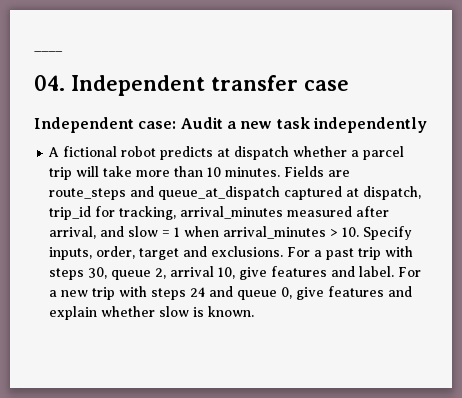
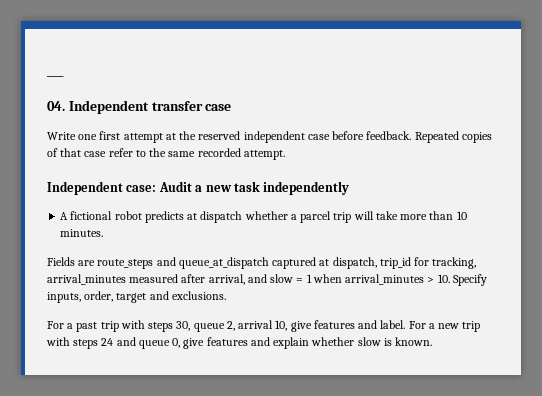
+ Write one first attempt at the reserved independent case before feedback. Repeated copies of that case refer to the same recorded attempt.
- A fictional robot predicts at dispatch whether a parcel trip will take more than 10 minutes. Fields are route_steps and queue_at_dispatch captured at dispatch, trip_id for tracking, arrival_minutes measured after arrival, and slow = 1 when arrival_minutes > 10. Specify inputs, order, target and exclusions. For a past trip with steps 30, queue 2, arrival 10, give features and label.
+ A fictional robot predicts at dispatch whether a parcel trip will take more than 10 minutes.
+ Fields are route_steps and queue_at_dispatch captured at dispatch, trip_id for tracking, arrival_minutes measured after arrival, and slow = 1 when arrival_minutes > 10. Specify inputs, order, target and exclusions.
+ For a past trip with steps 30, queue 2, arrival 10, give features and label.

